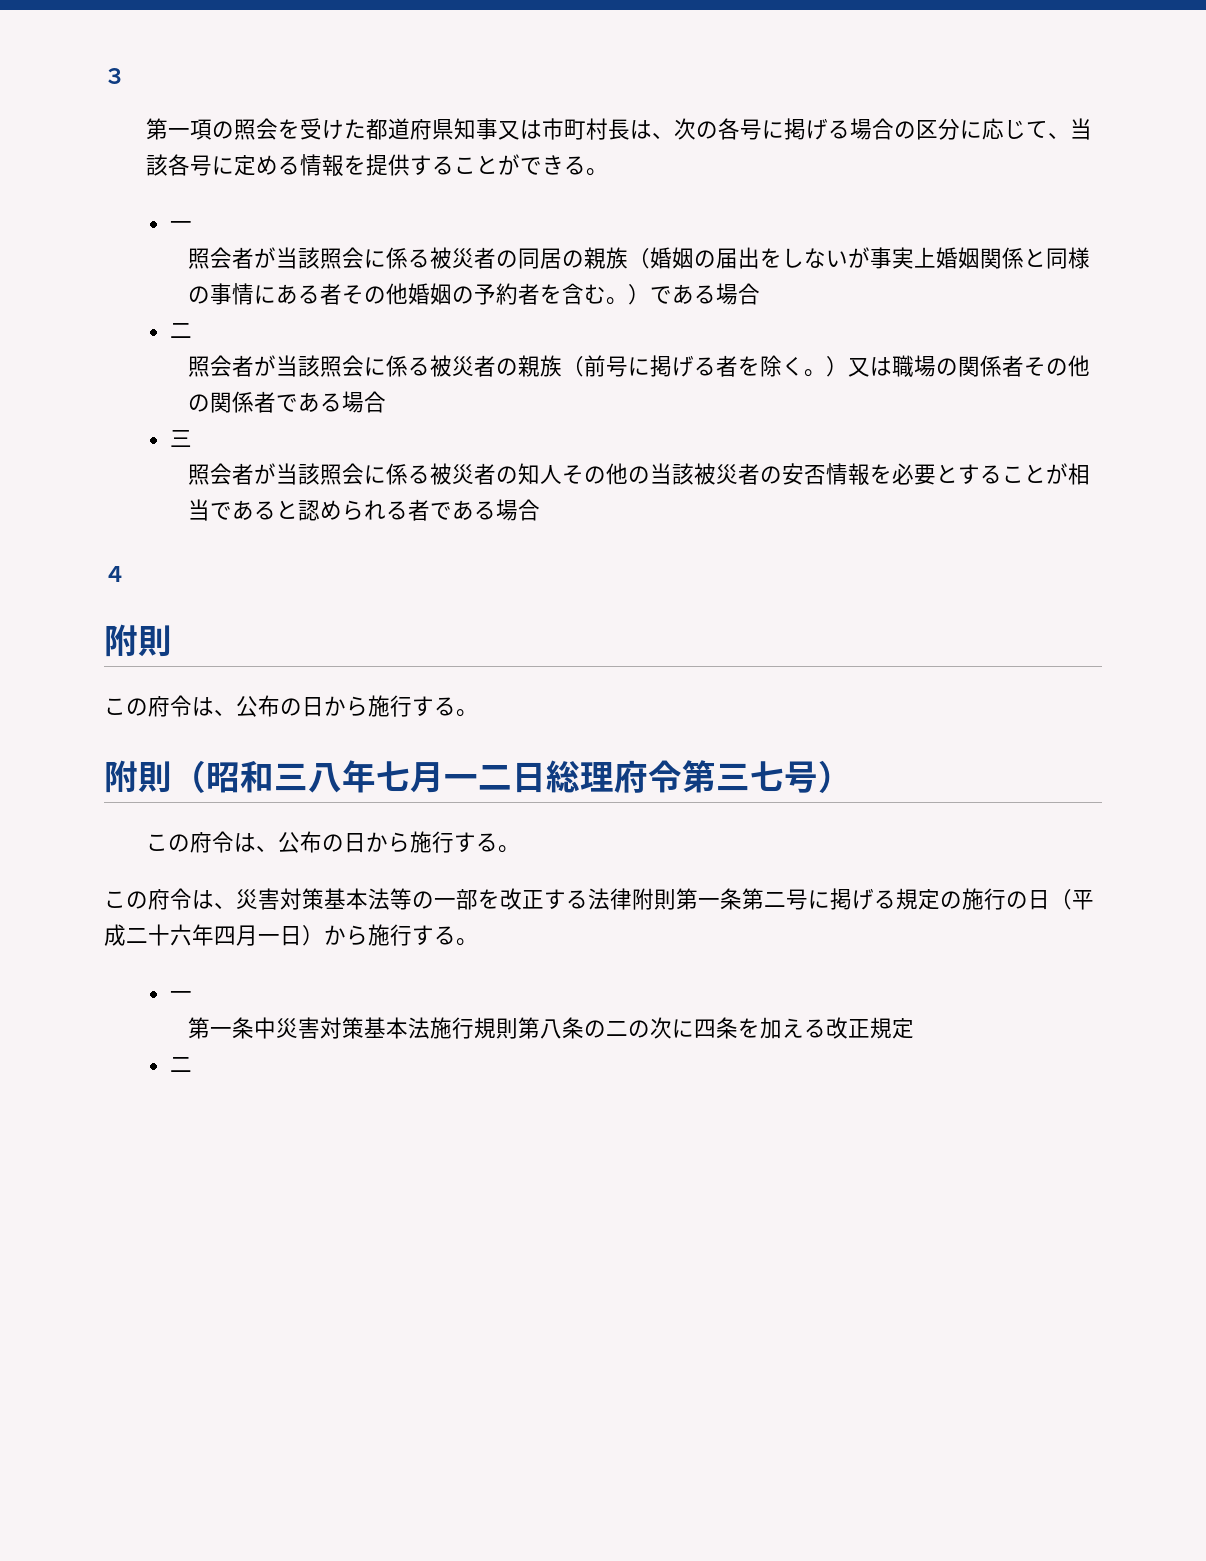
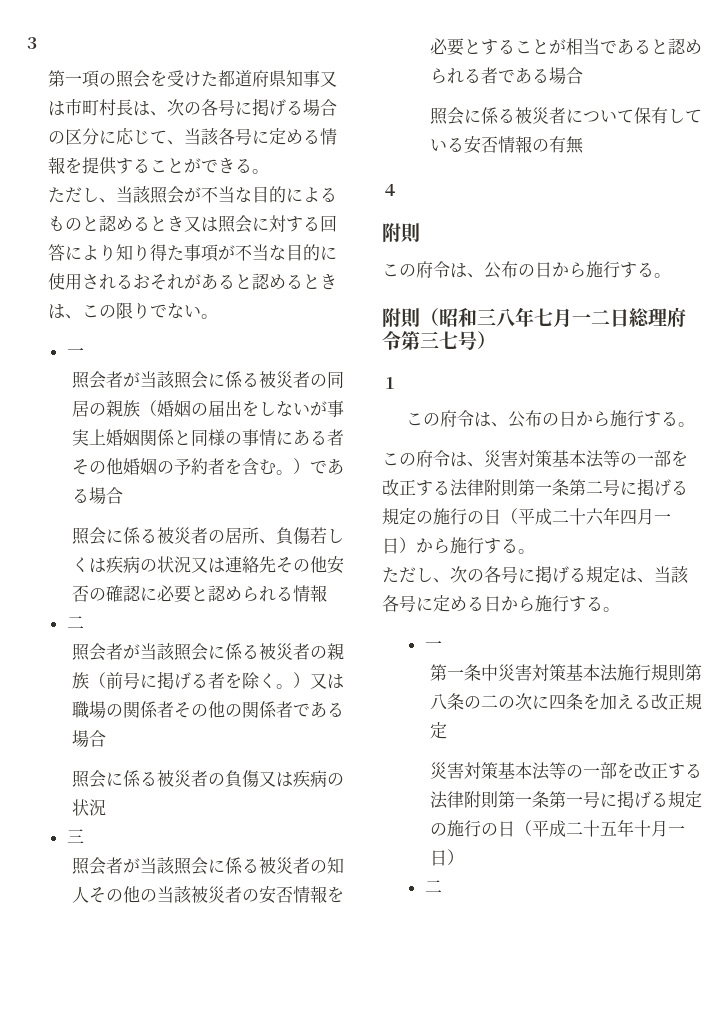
+ ただし、当該照会が不当な目的によるものと認めるとき又は照会に対する回答により知り得た事項が不当な目的に使用されるおそれがあると認めるときは、この限りでない。
+ 照会に係る被災者の居所、負傷若しくは疾病の状況又は連絡先その他安否の確認に必要と認められる情報
+ 照会に係る被災者の負傷又は疾病の状況
+ 照会に係る被災者について保有している安否情報の有無
+ １
+ ただし、次の各号に掲げる規定は、当該各号に定める日から施行する。
+ 災害対策基本法等の一部を改正する法律附則第一条第一号に掲げる規定の施行の日（平成二十五年十月一日）

